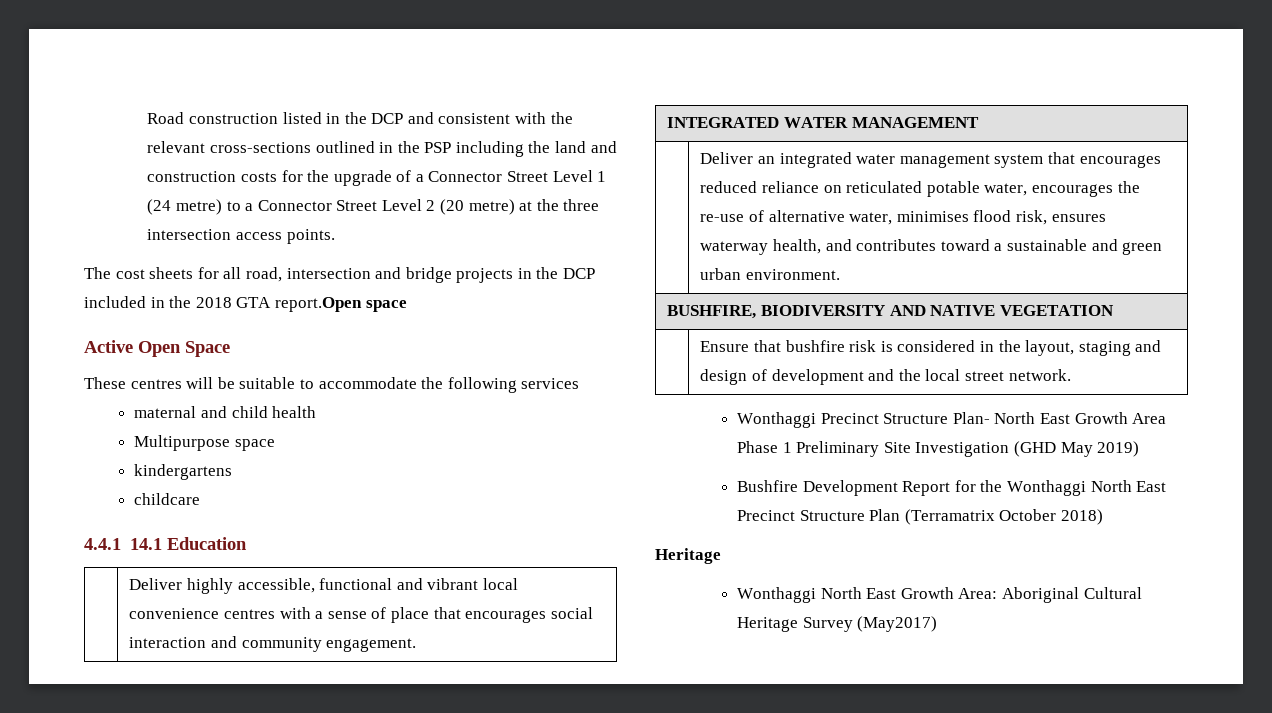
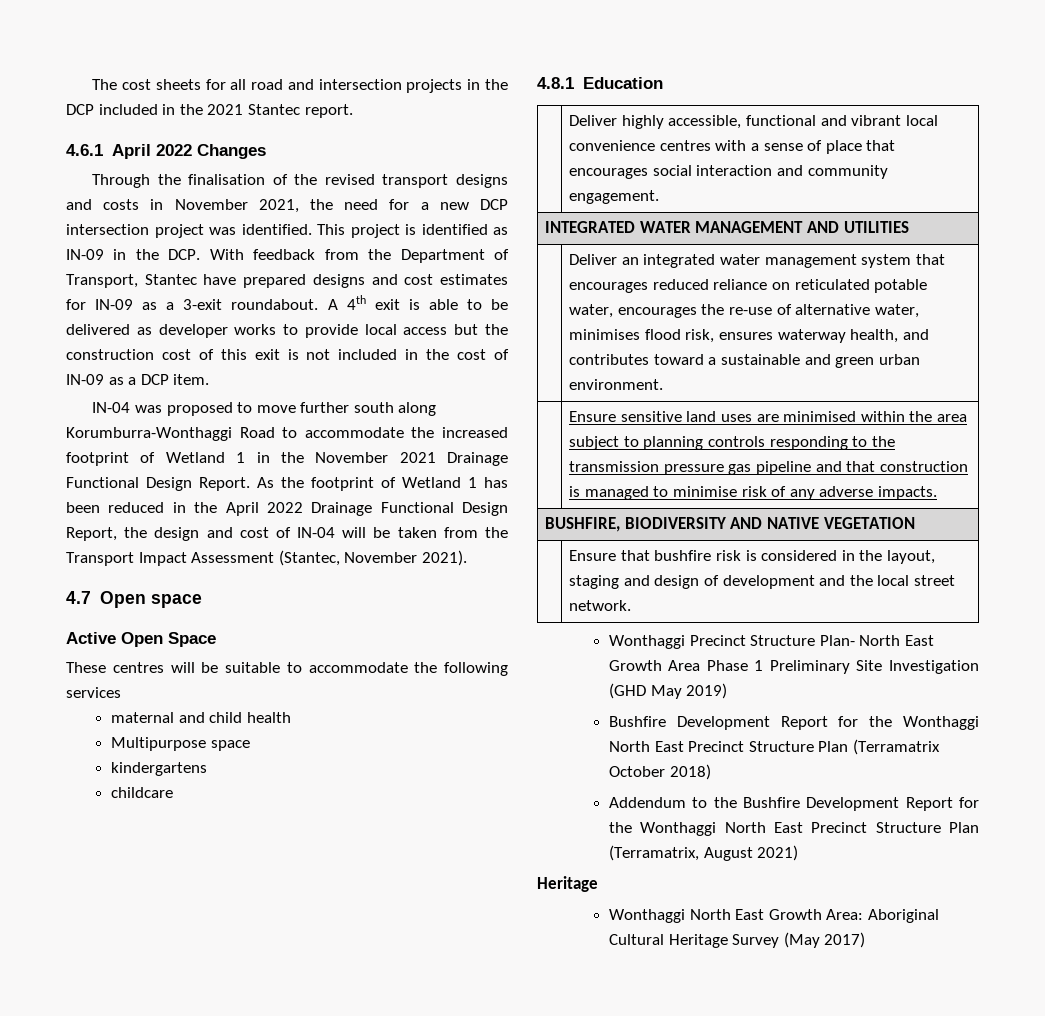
- Road construction listed in the DCP and consistent with the relevant cross-sections outlined in the PSP including the land and construction costs for the upgrade of a Connector Street Level 1 (24 metre) to a Connector Street Level 2 (20 metre) at the three intersection access points.
- The cost sheets for all road, intersection and bridge projects in the DCP included in the 2018 GTA report.Open space
+ The cost sheets for all road and intersection projects in the DCP included in the 2021 Stantec report.
+ 4.6.1 April 2022 Changes
+ Through the finalisation of the revised transport designs and costs in November 2021, the need for a new DCP intersection project was identified. This project is identified as IN-09 in the DCP. With feedback from the Department of Transport, Stantec have prepared designs and cost estimates for IN-09 as a 3-exit roundabout. A 4th exit is able to be delivered as developer works to provide local access but the construction cost of this exit is not included in the cost of IN-09 as a DCP item.
+ IN-04 was proposed to move further south along Korumburra-Wonthaggi Road to accommodate the increased footprint of Wetland 1 in the November 2021 Drainage Functional Design Report. As the footprint of Wetland 1 has been reduced in the April 2022 Drainage Functional Design Report, the design and cost of IN-04 will be taken from the Transport Impact Assessment (Stantec, November 2021).
+ 4.7 Open space
- 4.4.1 14.1 Education
+ 4.8.1 Education
- INTEGRATED WATER MANAGEMENT
+ INTEGRATED WATER MANAGEMENT AND UTILITIES
+ | Ensure sensitive land uses are minimised within the area subject to planning controls responding to the transmission pressure gas pipeline and that construction is managed to minimise risk of any adverse impacts.
+ Addendum to the Bushfire Development Report for the Wonthaggi North East Precinct Structure Plan (Terramatrix, August 2021)
- Wonthaggi North East Growth Area: Aboriginal Cultural Heritage Survey (May2017)
+ Wonthaggi North East Growth Area: Aboriginal Cultural Heritage Survey (May 2017)

